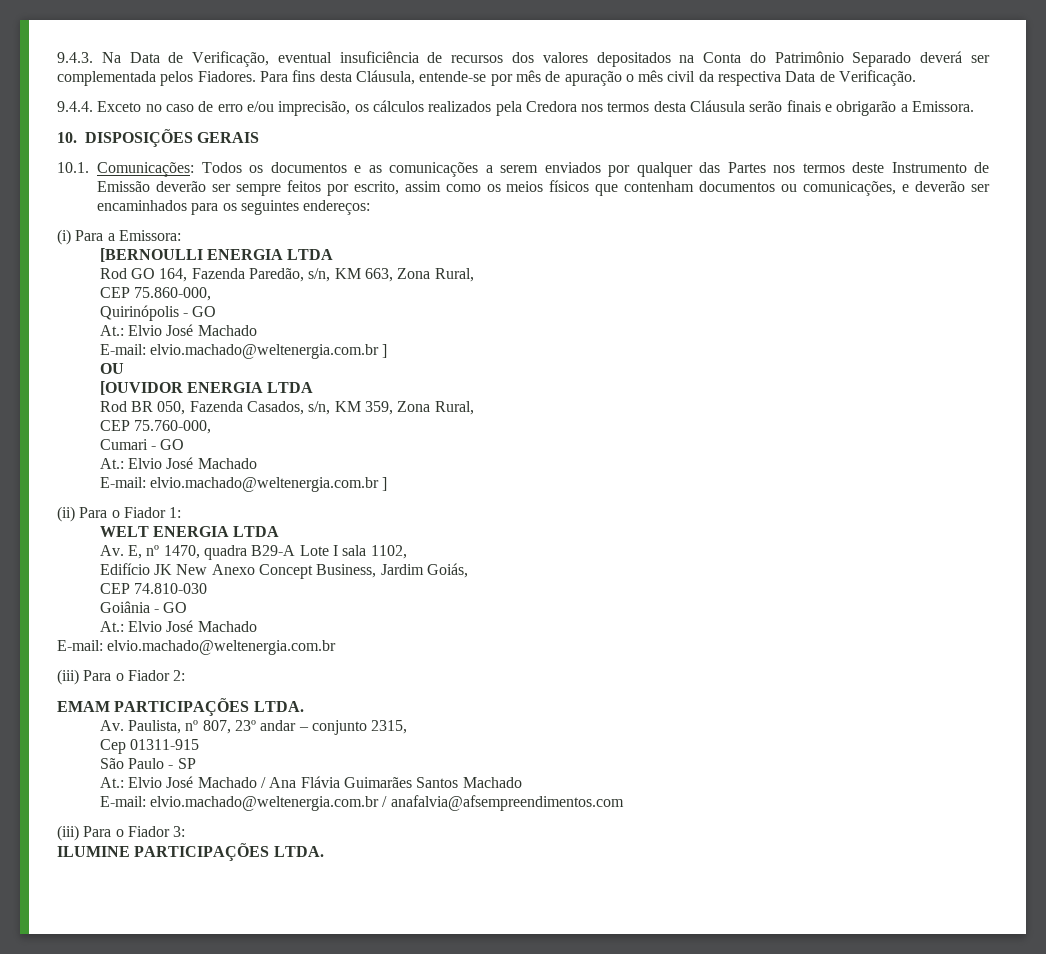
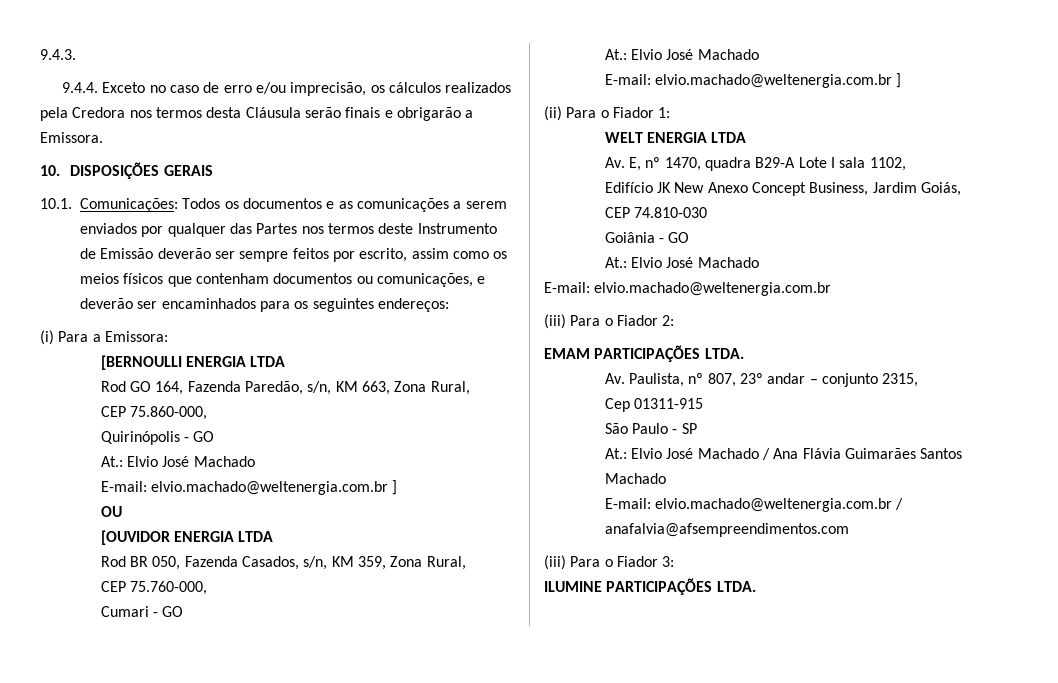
- 9.4.3. Na Data de Verificação, eventual insuficiência de recursos dos valores depositados na Conta do Patrimônio Separado deverá ser complementada pelos Fiadores. Para fins desta Cláusula, entende-se por mês de apuração o mês civil da respectiva Data de Verificação.
+ 9.4.3.

